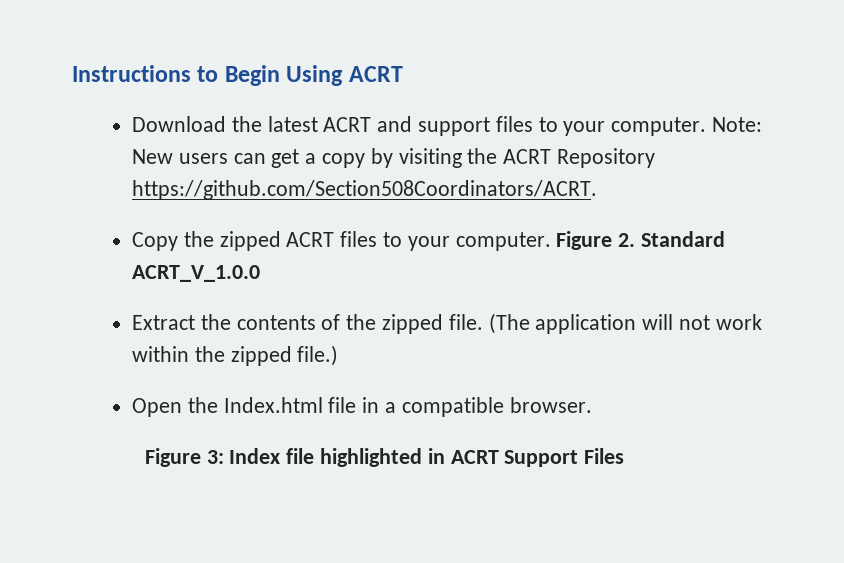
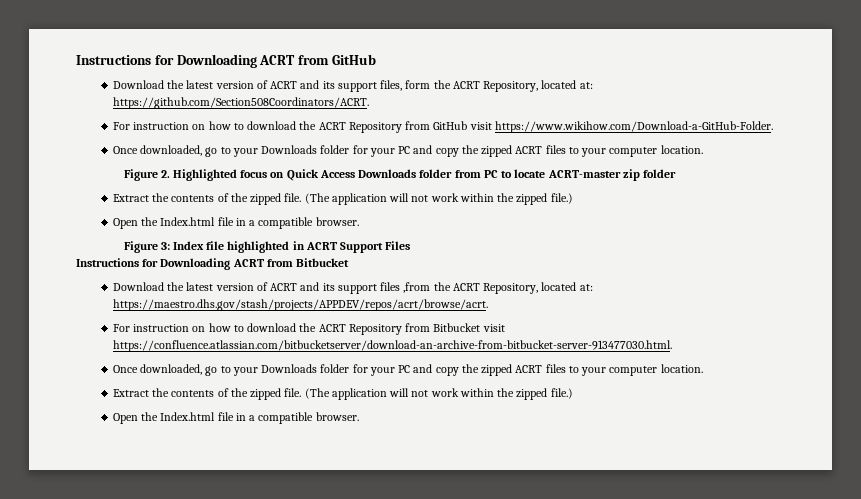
- Instructions to Begin Using ACRT
- Download the latest ACRT and support files to your computer. Note: New users can get a copy by visiting the ACRT Repository https://github.com/Section508Coordinators/ACRT.
- Copy the zipped ACRT files to your computer. Figure 2. Standard ACRT_V_1.0.0
+ Instructions for Downloading ACRT from GitHub
+ Download the latest version of ACRT and its support files, form the ACRT Repository, located at: https://github.com/Section508Coordinators/ACRT.
+ For instruction on how to download the ACRT Repository from GitHub visit https://www.wikihow.com/Download-a-GitHub-Folder.
+ Once downloaded, go to your Downloads folder for your PC and copy the zipped ACRT files to your computer location.
+ Figure 2. Highlighted focus on Quick Access Downloads folder from PC to locate ACRT-master zip folder
+ Instructions for Downloading ACRT from Bitbucket
+ Download the latest version of ACRT and its support files ,from the ACRT Repository, located at: https://maestro.dhs.gov/stash/projects/APPDEV/repos/acrt/browse/acrt.
+ For instruction on how to download the ACRT Repository from Bitbucket visit https://confluence.atlassian.com/bitbucketserver/download-an-archive-from-bitbucket-server-913477030.html.
+ Once downloaded, go to your Downloads folder for your PC and copy the zipped ACRT files to your computer location.
+ Extract the contents of the zipped file. (The application will not work within the zipped file.)
+ Open the Index.html file in a compatible browser.

